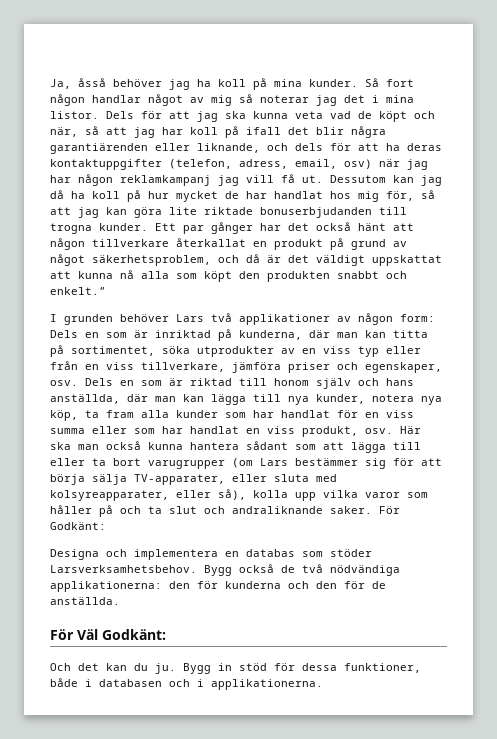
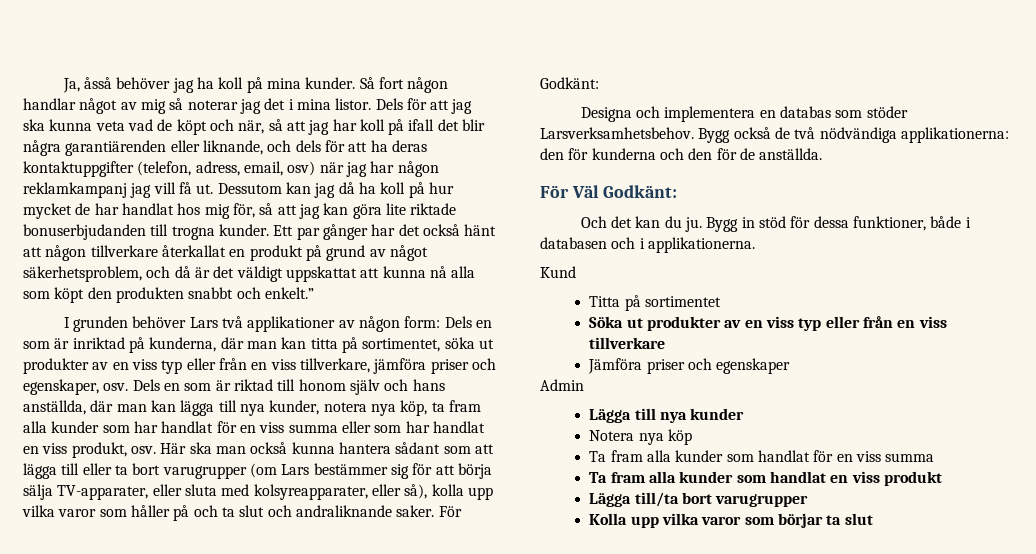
- I grunden behöver Lars två applikationer av någon form: Dels en som är inriktad på kunderna, där man kan titta på sortimentet, söka utprodukter av en viss typ eller från en viss tillverkare, jämföra priser och egenskaper, osv.
+ I grunden behöver Lars två applikationer av någon form: Dels en som är inriktad på kunderna, där man kan titta på sortimentet, söka ut produkter av en viss typ eller från en viss tillverkare, jämföra priser och egenskaper, osv.
+ Kund
+ Titta på sortimentet
+ Söka ut produkter av en viss typ eller från en viss tillverkare
+ Jämföra priser och egenskaper
+ Admin
+ Lägga till nya kunder
+ Notera nya köp
+ Ta fram alla kunder som handlat för en viss summa
+ Ta fram alla kunder som handlat en viss produkt
+ Lägga till/ta bort varugrupper
+ Kolla upp vilka varor som börjar ta slut

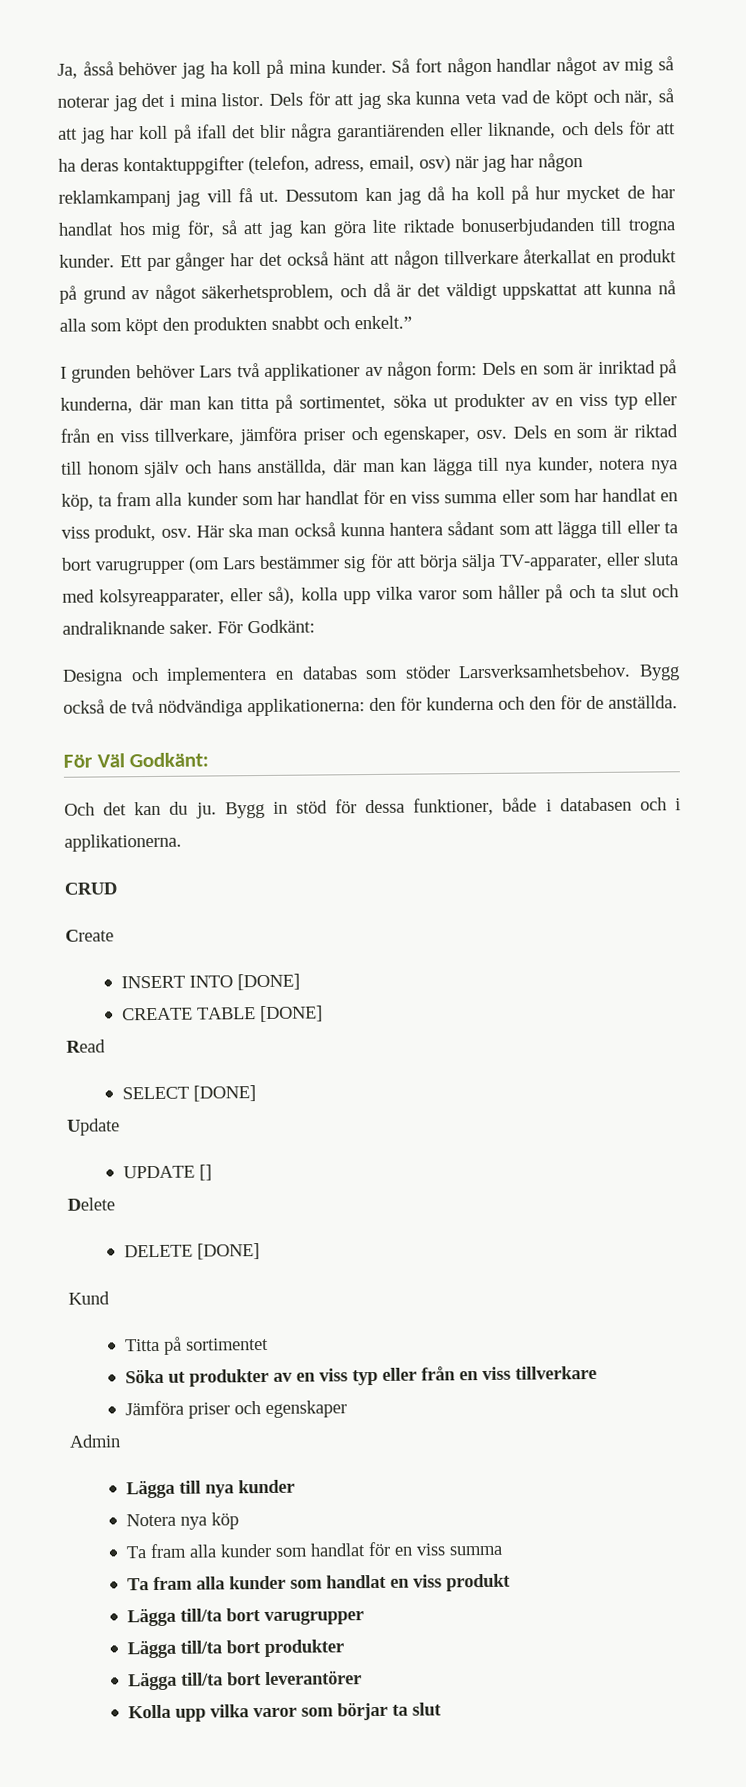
+ CRUD
+ Create
+ INSERT INTO [DONE]
+ CREATE TABLE [DONE]
+ Read
+ SELECT [DONE]
+ Update
+ UPDATE []
+ Delete
+ DELETE [DONE]
+ Lägga till/ta bort produkter
+ Lägga till/ta bort leverantörer

